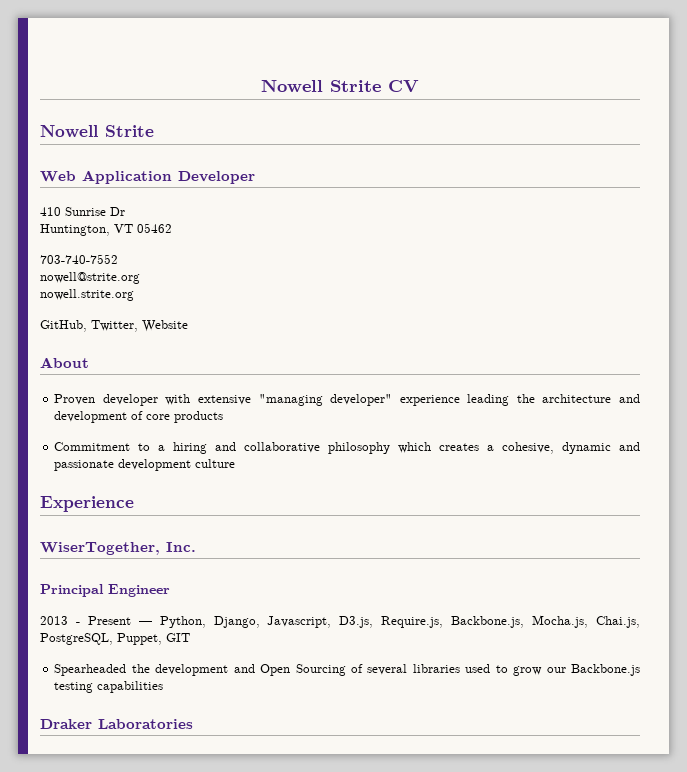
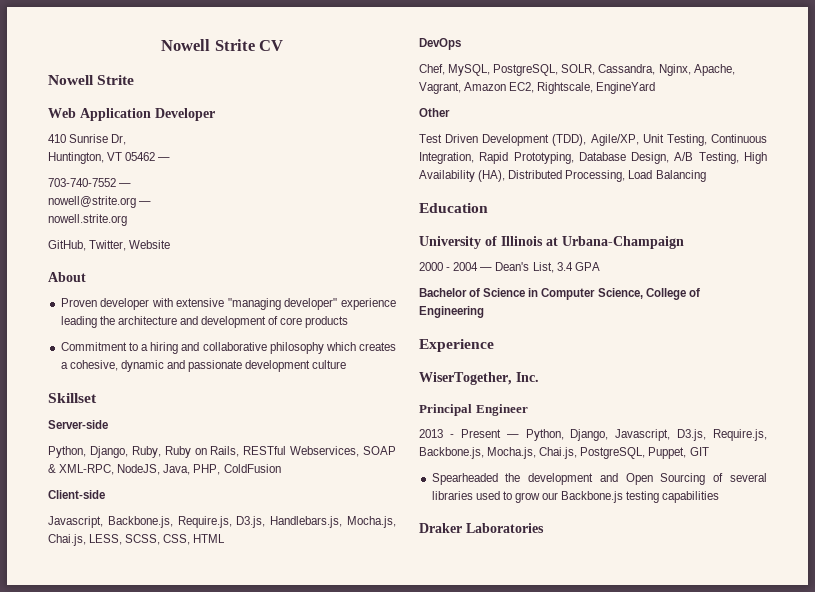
- 410 Sunrise Dr
+ 410 Sunrise Dr,
- Huntington, VT 05462
+ Huntington, VT 05462 —
- 703-740-7552
+ 703-740-7552 —
- nowell@strite.org
+ nowell@strite.org —
+ Skillset
+ Server-side
+ Python, Django, Ruby, Ruby on Rails, RESTful Webservices, SOAP & XML-RPC, NodeJS, Java, PHP, ColdFusion
+ Client-side
+ Javascript, Backbone.js, Require.js, D3.js, Handlebars.js, Mocha.js, Chai.js, LESS, SCSS, CSS, HTML
+ DevOps
+ Chef, MySQL, PostgreSQL, SOLR, Cassandra, Nginx, Apache, Vagrant, Amazon EC2, Rightscale, EngineYard
+ Other
+ Test Driven Development (TDD), Agile/XP, Unit Testing, Continuous Integration, Rapid Prototyping, Database Design, A/B Testing, High Availability (HA), Distributed Processing, Load Balancing
+ Education
+ University of Illinois at Urbana-Champaign
+ 2000 - 2004 — Dean's List, 3.4 GPA
+ Bachelor of Science in Computer Science, College of Engineering

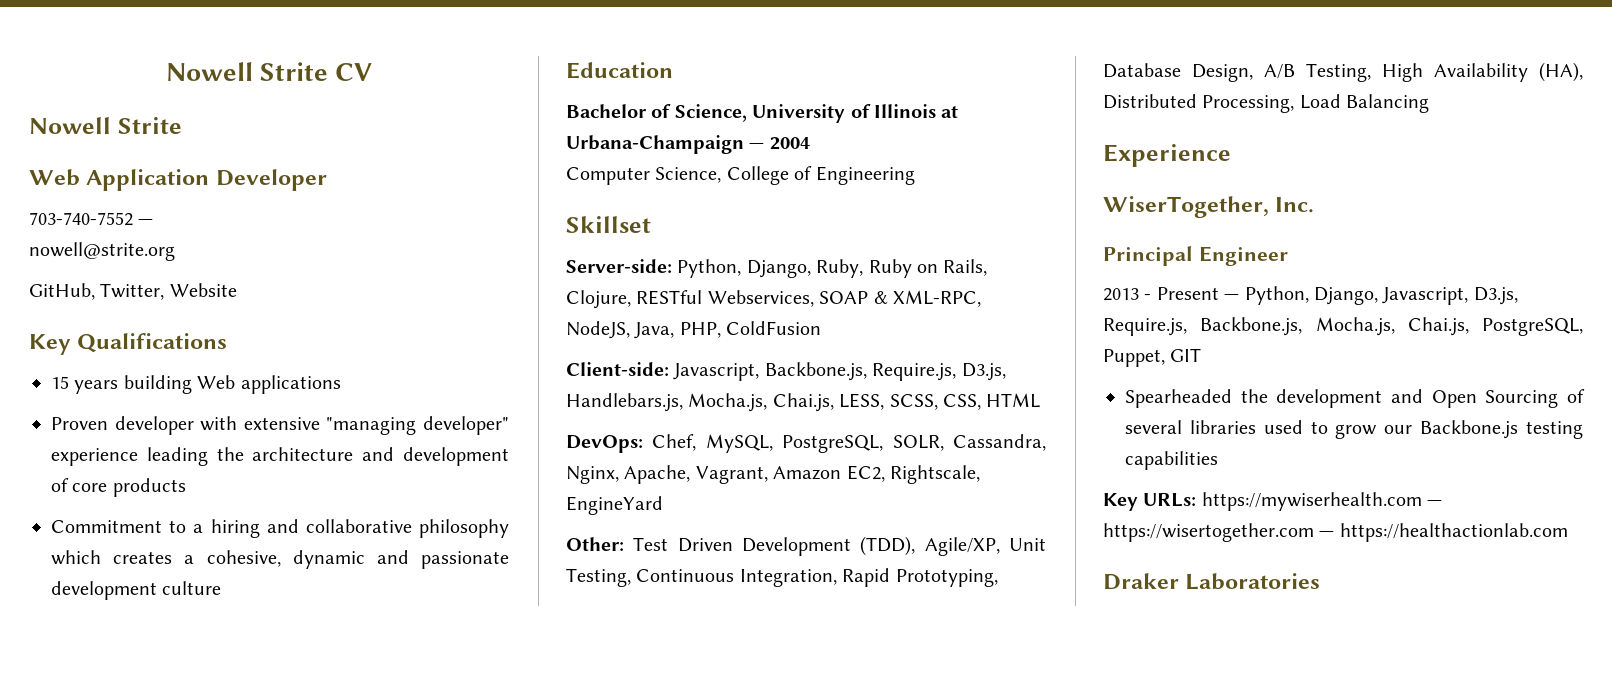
- 410 Sunrise Dr,
- Huntington, VT 05462 —
- nowell@strite.org —
- nowell.strite.org
+ nowell@strite.org
- About
+ Key Qualifications
+ 15 years building Web applications
+ Education
+ Bachelor of Science, University of Illinois at Urbana-Champaign — 2004
+ Computer Science, College of Engineering
- Server-side
- Python, Django, Ruby, Ruby on Rails, RESTful Webservices, SOAP & XML-RPC, NodeJS, Java, PHP, ColdFusion
+ Server-side: Python, Django, Ruby, Ruby on Rails, Clojure, RESTful Webservices, SOAP & XML-RPC, NodeJS, Java, PHP, ColdFusion
- Client-side
- Javascript, Backbone.js, Require.js, D3.js, Handlebars.js, Mocha.js, Chai.js, LESS, SCSS, CSS, HTML
+ Client-side: Javascript, Backbone.js, Require.js, D3.js, Handlebars.js, Mocha.js, Chai.js, LESS, SCSS, CSS, HTML
- DevOps
- Chef, MySQL, PostgreSQL, SOLR, Cassandra, Nginx, Apache, Vagrant, Amazon EC2, Rightscale, EngineYard
+ DevOps: Chef, MySQL, PostgreSQL, SOLR, Cassandra, Nginx, Apache, Vagrant, Amazon EC2, Rightscale, EngineYard
- Other
- Test Driven Development (TDD), Agile/XP, Unit Testing, Continuous Integration, Rapid Prototyping, Database Design, A/B Testing, High Availability (HA), Distributed Processing, Load Balancing
+ Other: Test Driven Development (TDD), Agile/XP, Unit Testing, Continuous Integration, Rapid Prototyping, Database Design, A/B Testing, High Availability (HA), Distributed Processing, Load Balancing
- Education
- University of Illinois at Urbana-Champaign
- 2000 - 2004 — Dean's List, 3.4 GPA
- Bachelor of Science in Computer Science, College of Engineering
+ Key URLs: https://mywiserhealth.com — https://wisertogether.com — https://healthactionlab.com

